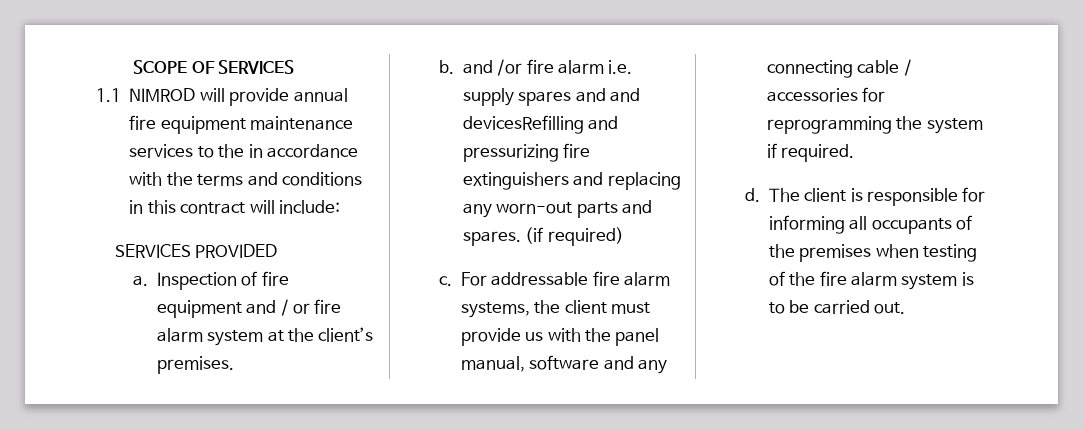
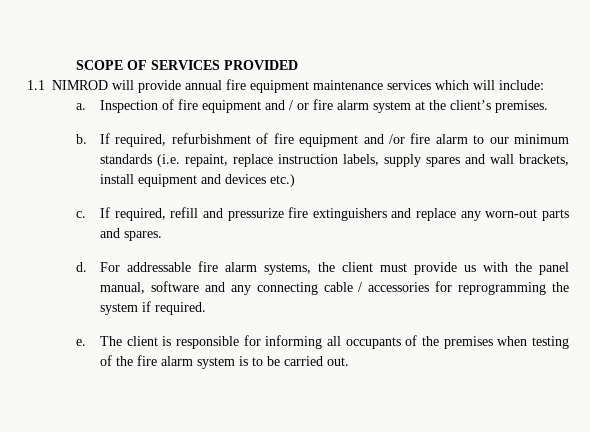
- SCOPE OF SERVICES
+ SCOPE OF SERVICES PROVIDED
- 1.1 NIMROD will provide annual fire equipment maintenance services to the in accordance with the terms and conditions in this contract will include:
+ 1.1 NIMROD will provide annual fire equipment maintenance services which will include:
- SERVICES PROVIDED
- b. and /or fire alarm i.e. supply spares and and devicesRefilling and pressurizing fire extinguishers and replacing any worn-out parts and spares. (if required)
- c.
+ b. If required, refurbishment of fire equipment and /or fire alarm to our minimum standards (i.e. repaint, replace instruction labels, supply spares and wall brackets, install equipment and devices etc.)
+ c. If required, refill and pressurize fire extinguishers and replace any worn-out parts and spares.
+ d.
- d.
+ e.

